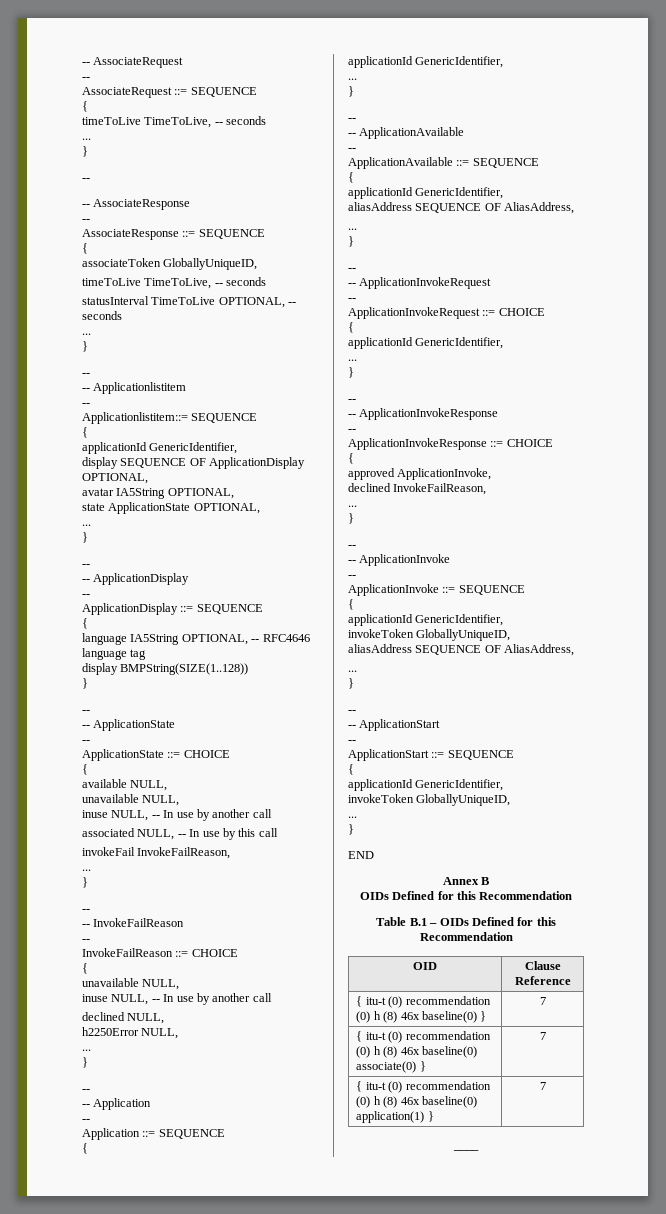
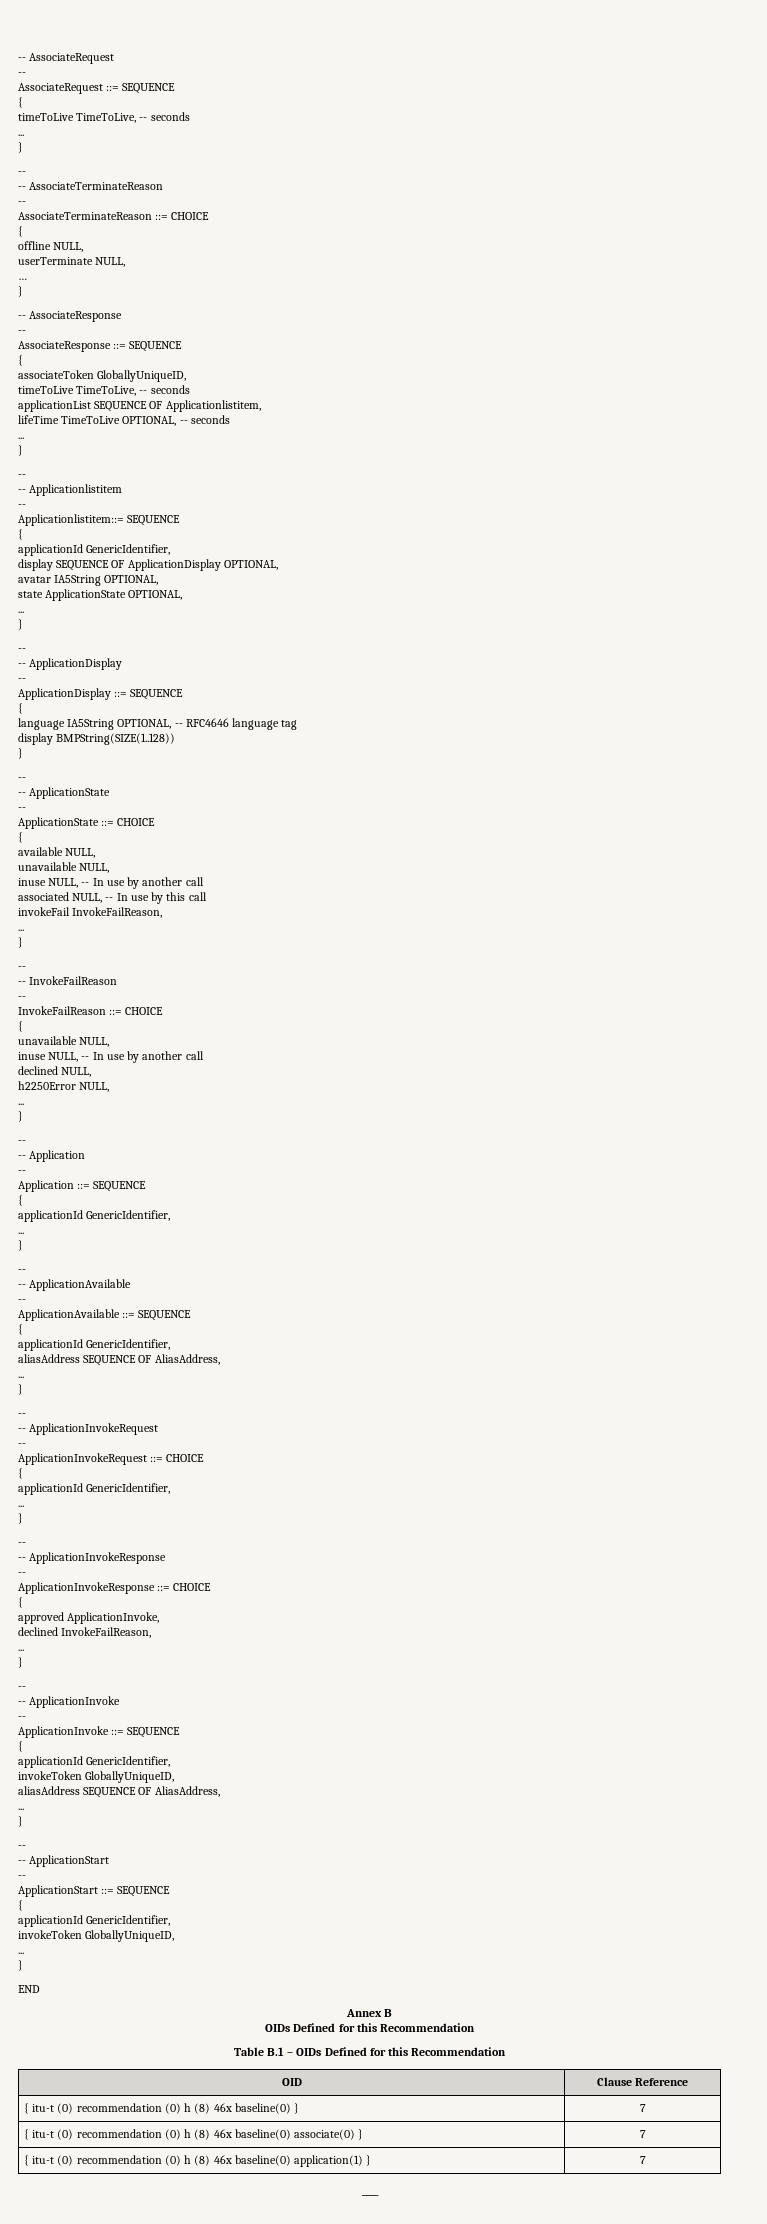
+ -- AssociateTerminateReason
+ --
+ AssociateTerminateReason ::= CHOICE
+ {
+ offline NULL,
+ userTerminate NULL,
+ …
+ }
- statusInterval TimeToLive OPTIONAL, -- seconds
+ applicationList SEQUENCE OF Applicationlistitem,
+ lifeTime TimeToLive OPTIONAL, -- seconds

